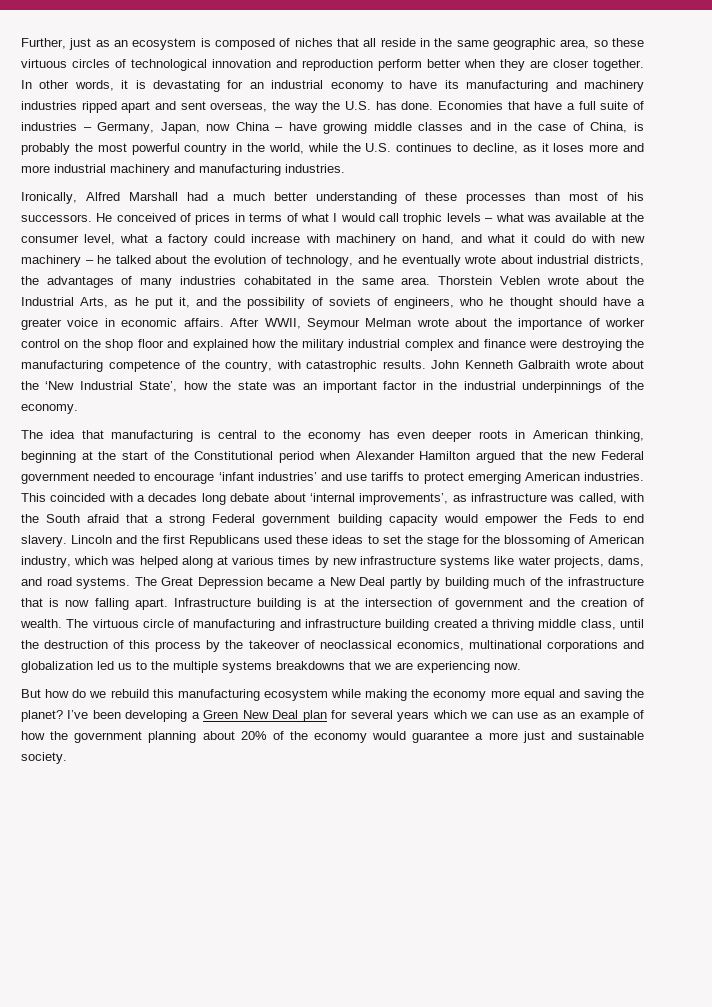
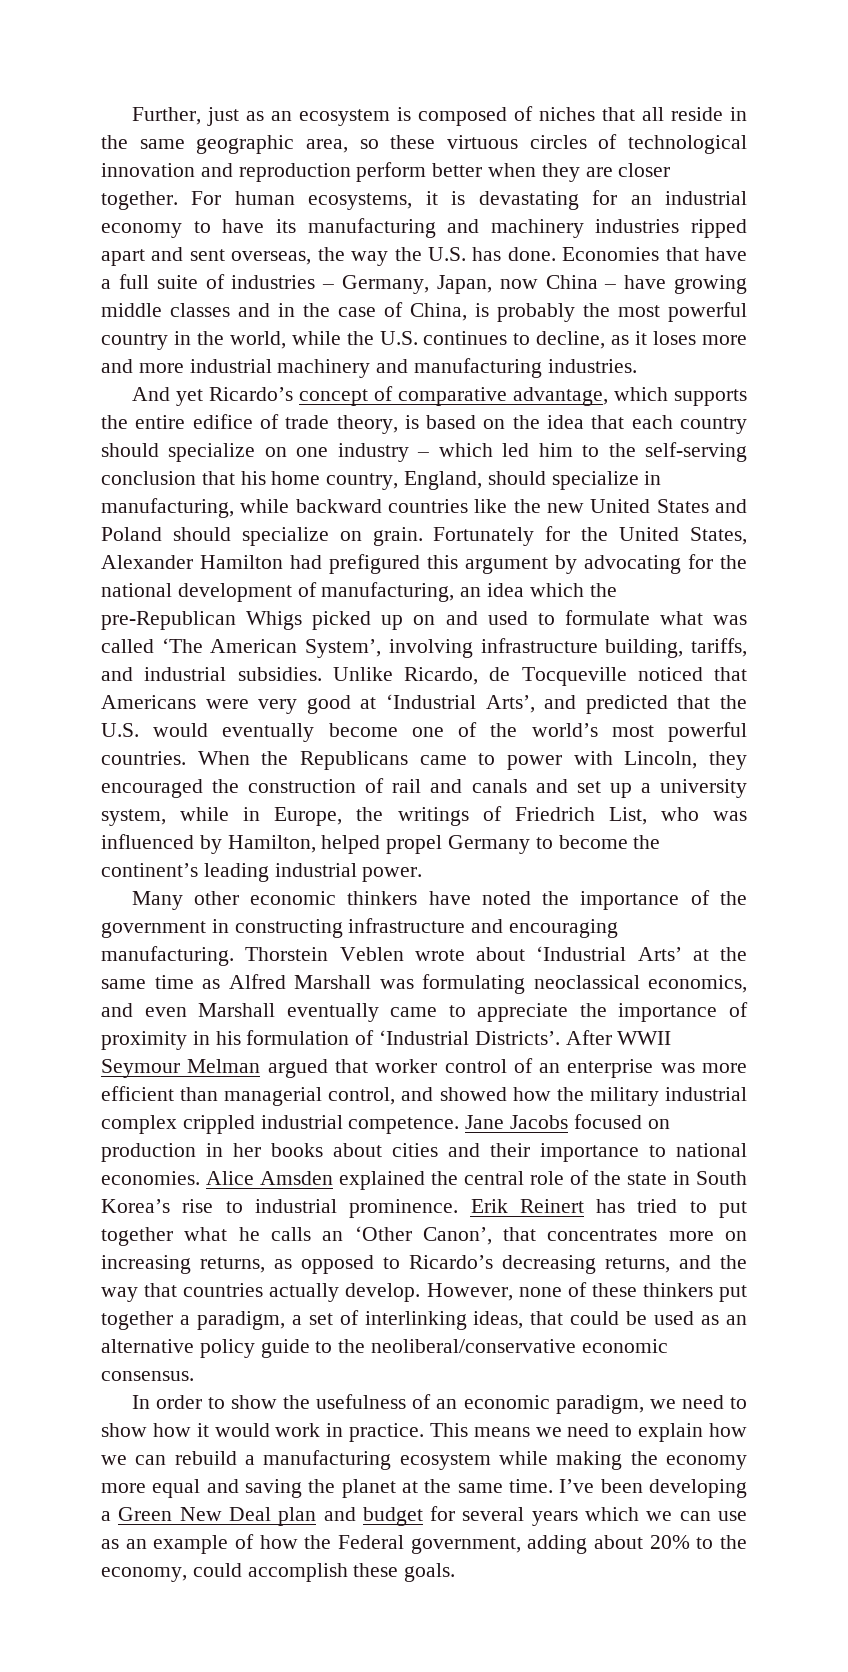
- In other words, it is devastating for an industrial economy to have its manufacturing and machinery industries ripped apart and sent overseas, the way the U.S. has done.
+ For human ecosystems, it is devastating for an industrial economy to have its manufacturing and machinery industries ripped apart and sent overseas, the way the U.S. has done.
- Ironically, Alfred Marshall had a much better understanding of these processes than most of his successors. He conceived of prices in terms of what I would call trophic levels – what was available at the consumer level, what a factory could increase with machinery on hand, and what it could do with new machinery – he talked about the evolution of technology, and he eventually wrote about industrial districts, the advantages of many industries cohabitated in the same area. Thorstein Veblen wrote about the Industrial Arts, as he put it, and the possibility of soviets of engineers, who he thought should have a greater voice in economic affairs. After WWII, Seymour Melman wrote about the importance of worker control on the shop floor and explained how the military industrial complex and finance were destroying the manufacturing competence of the country, with catastrophic results. John Kenneth Galbraith wrote about the ‘New Industrial State’, how the state was an important factor in the industrial underpinnings of the economy.
- The idea that manufacturing is central to the economy has even deeper roots in American thinking, beginning at the start of the Constitutional period when Alexander Hamilton argued that the new Federal government needed to encourage ‘infant industries’ and use tariffs to protect emerging American industries. This coincided with a decades long debate about ‘internal improvements’, as infrastructure was called, with the South afraid that a strong Federal government building capacity would empower the Feds to end slavery. Lincoln and the first Republicans used these ideas to set the stage for the blossoming of American industry, which was helped along at various times by new infrastructure systems like water projects, dams, and road systems. The Great Depression became a New Deal partly by building much of the infrastructure that is now falling apart. Infrastructure building is at the intersection of government and the creation of wealth. The virtuous circle of manufacturing and infrastructure building created a thriving middle class, until the destruction of this process by the takeover of neoclassical economics, multinational corporations and globalization led us to the multiple systems breakdowns that we are experiencing now.
- But how do we rebuild this manufacturing ecosystem while making the economy more equal and saving the planet?
+ And yet Ricardo’s concept of comparative advantage, which supports the entire edifice of trade theory, is based on the idea that each country should specialize on one industry – which led him to the self-serving conclusion that his home country, England, should specialize in manufacturing, while backward countries like the new United States and Poland should specialize on grain. Fortunately for the United States, Alexander Hamilton had prefigured this argument by advocating for the national development of manufacturing, an idea which the pre-Republican Whigs picked up on and used to formulate what was called ‘The American System’, involving infrastructure building, tariffs, and industrial subsidies. Unlike Ricardo, de Tocqueville noticed that Americans were very good at ‘Industrial Arts’, and predicted that the U.S. would eventually become one of the world’s most powerful countries. When the Republicans came to power with Lincoln, they encouraged the construction of rail and canals and set up a university system, while in Europe, the writings of Friedrich List, who was influenced by Hamilton, helped propel Germany to become the continent’s leading industrial power.
+ Many other economic thinkers have noted the importance of the government in constructing infrastructure and encouraging manufacturing. Thorstein Veblen wrote about ‘Industrial Arts’ at the same time as Alfred Marshall was formulating neoclassical economics, and even Marshall eventually came to appreciate the importance of proximity in his formulation of ‘Industrial Districts’. After WWII Seymour Melman argued that worker control of an enterprise was more efficient than managerial control, and showed how the military industrial complex crippled industrial competence. Jane Jacobs focused on production in her books about cities and their importance to national economies. Alice Amsden explained the central role of the state in South Korea’s rise to industrial prominence. Erik Reinert has tried to put together what he calls an ‘Other Canon’, that concentrates more on increasing returns, as opposed to Ricardo’s decreasing returns, and the way that countries actually develop. However, none of these thinkers put together a paradigm, a set of interlinking ideas, that could be used as an alternative policy guide to the neoliberal/conservative economic consensus.
+ In order to show the usefulness of an economic paradigm, we need to show how it would work in practice. This means we need to explain how we can rebuild a manufacturing ecosystem while making the economy more equal and saving the planet at the same time.
- I’ve been developing a Green New Deal plan for several years which we can use as an example of how the government planning about 20% of the economy would guarantee a more just and sustainable society.
+ I’ve been developing a Green New Deal plan and budget for several years which we can use as an example of how the Federal government, adding about 20% to the economy, could accomplish these goals.

